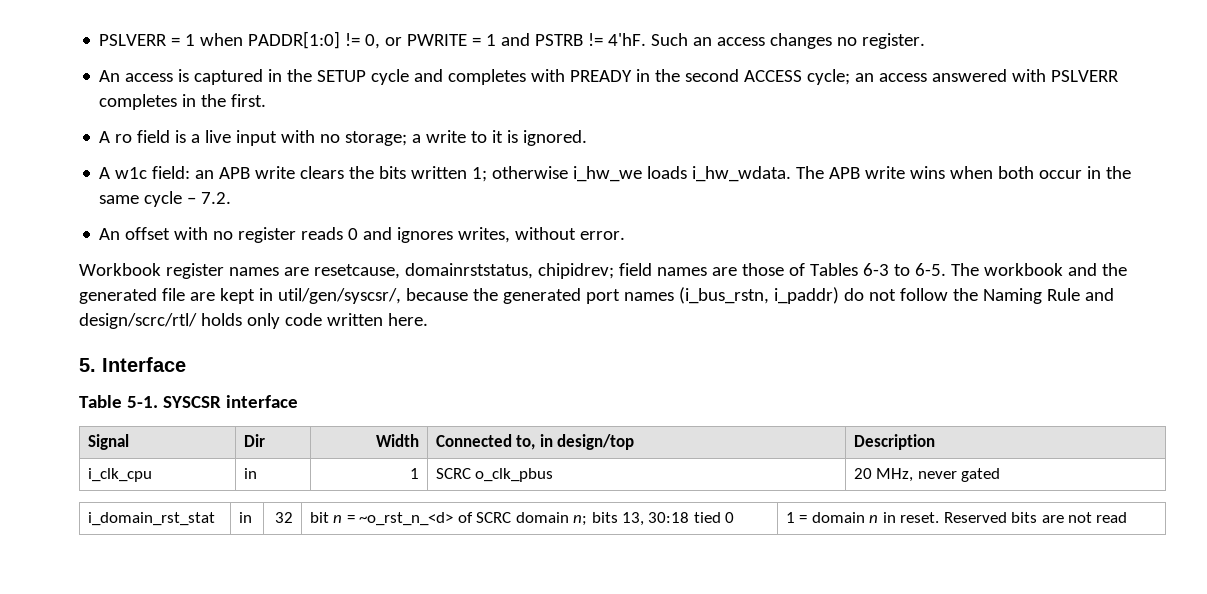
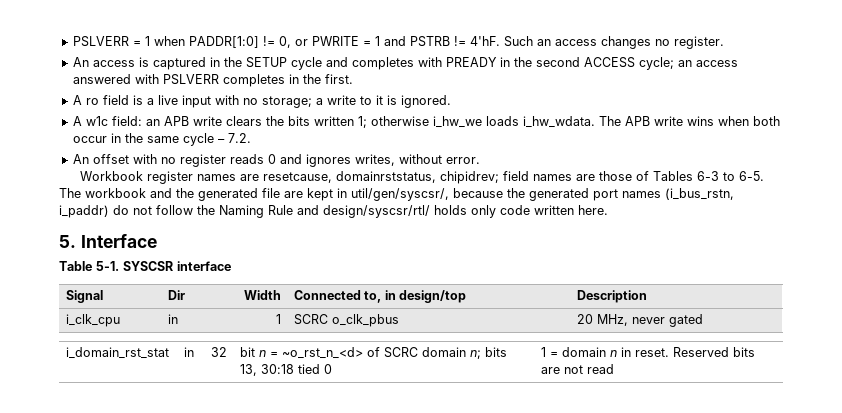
- The workbook and the generated file are kept in util/gen/syscsr/, because the generated port names (i_bus_rstn, i_paddr) do not follow the Naming Rule and design/scrc/rtl/ holds only code written here.
+ The workbook and the generated file are kept in util/gen/syscsr/, because the generated port names (i_bus_rstn, i_paddr) do not follow the Naming Rule and design/syscsr/rtl/ holds only code written here.

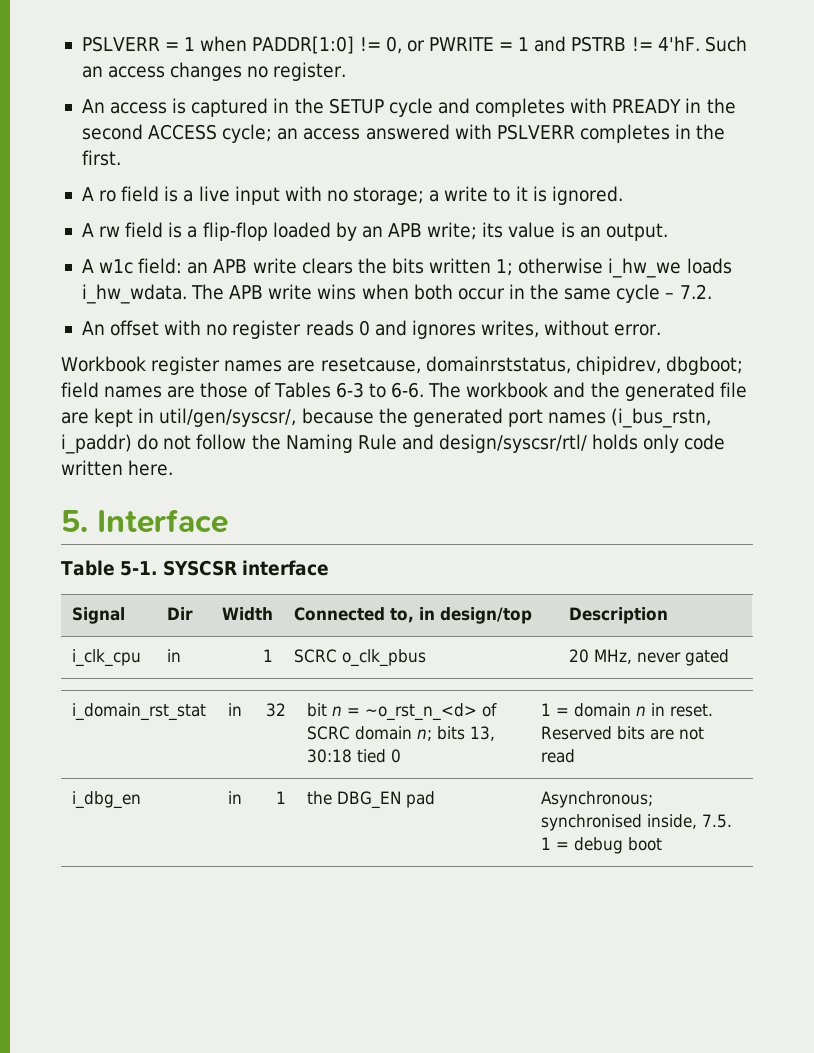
+ A rw field is a flip-flop loaded by an APB write; its value is an output.
- Workbook register names are resetcause, domainrststatus, chipidrev; field names are those of Tables 6-3 to 6-5.
+ Workbook register names are resetcause, domainrststatus, chipidrev, dbgboot; field names are those of Tables 6-3 to 6-6.
+ i_dbg_en | in | 1 | the DBG_EN pad | Asynchronous; synchronised inside, 7.5. 1 = debug boot

